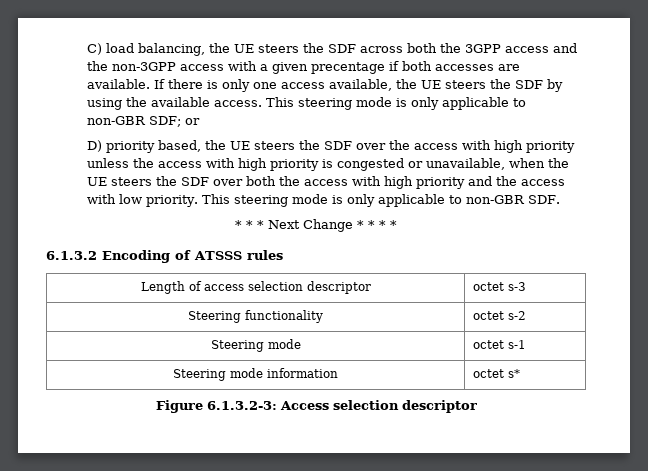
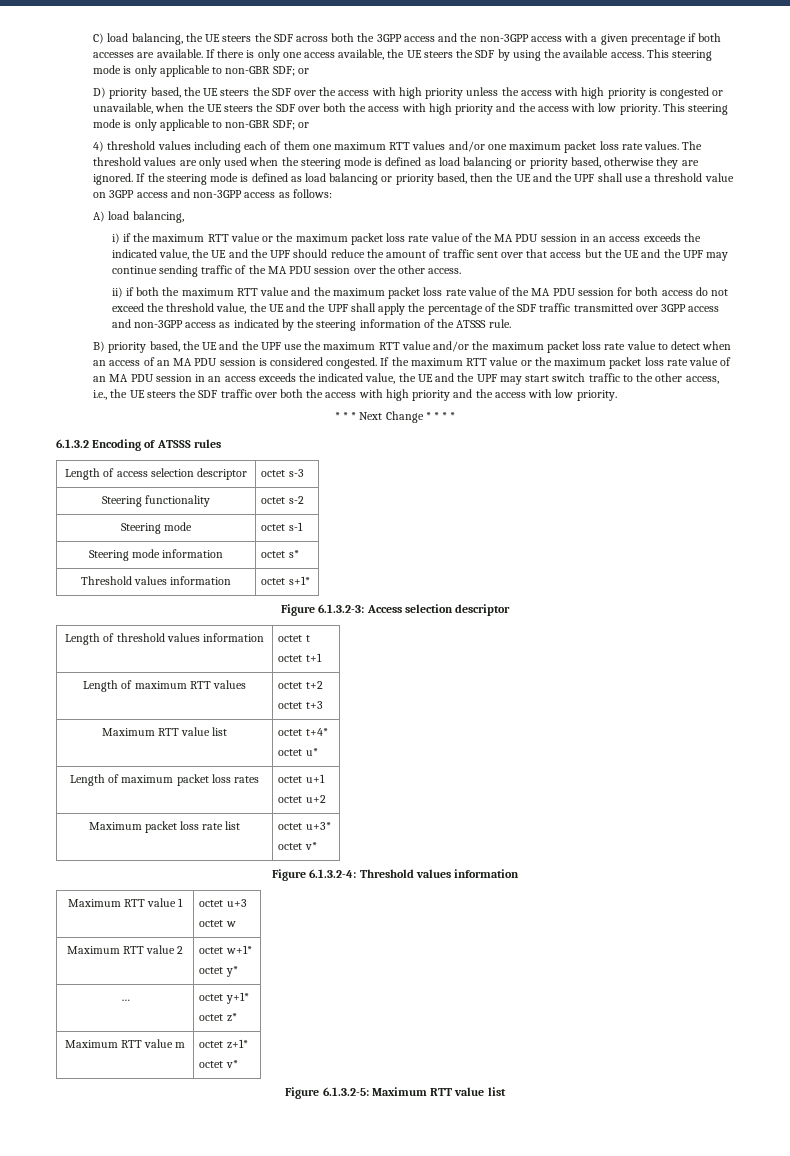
- D) priority based, the UE steers the SDF over the access with high priority unless the access with high priority is congested or unavailable, when the UE steers the SDF over both the access with high priority and the access with low priority. This steering mode is only applicable to non-GBR SDF.
+ D) priority based, the UE steers the SDF over the access with high priority unless the access with high priority is congested or unavailable, when the UE steers the SDF over both the access with high priority and the access with low priority. This steering mode is only applicable to non-GBR SDF; or
+ 4) threshold values including each of them one maximum RTT values and/or one maximum packet loss rate values. The threshold values are only used when the steering mode is defined as load balancing or priority based, otherwise they are ignored. If the steering mode is defined as load balancing or priority based, then the UE and the UPF shall use a threshold value on 3GPP access and non-3GPP access as follows:
+ A) load balancing,
+ i) if the maximum RTT value or the maximum packet loss rate value of the MA PDU session in an access exceeds the indicated value, the UE and the UPF should reduce the amount of traffic sent over that access but the UE and the UPF may continue sending traffic of the MA PDU session over the other access.
+ ii) if both the maximum RTT value and the maximum packet loss rate value of the MA PDU session for both access do not exceed the threshold value, the UE and the UPF shall apply the percentage of the SDF traffic transmitted over 3GPP access and non-3GPP access as indicated by the steering information of the ATSSS rule.
+ B) priority based, the UE and the UPF use the maximum RTT value and/or the maximum packet loss rate value to detect when an access of an MA PDU session is considered congested. If the maximum RTT value or the maximum packet loss rate value of an MA PDU session in an access exceeds the indicated value, the UE and the UPF may start switch traffic to the other access, i.e., the UE steers the SDF traffic over both the access with high priority and the access with low priority.
+ Threshold values information | octet s+1*
+ Length of threshold values information | octet t
+ octet t+1
+ Length of maximum RTT values | octet t+2
+ octet t+3
+ Maximum RTT value list | octet t+4*
+ octet u*
+ Length of maximum packet loss rates | octet u+1
+ octet u+2
+ Maximum packet loss rate list | octet u+3*
+ octet v*
+ Figure 6.1.3.2-4: Threshold values information
+ Maximum RTT value 1 | octet u+3
+ octet w
+ Maximum RTT value 2 | octet w+1*
+ octet y*
+ … | octet y+1*
+ octet z*
+ Maximum RTT value m | octet z+1*
+ octet v*
+ Figure 6.1.3.2-5: Maximum RTT value list

